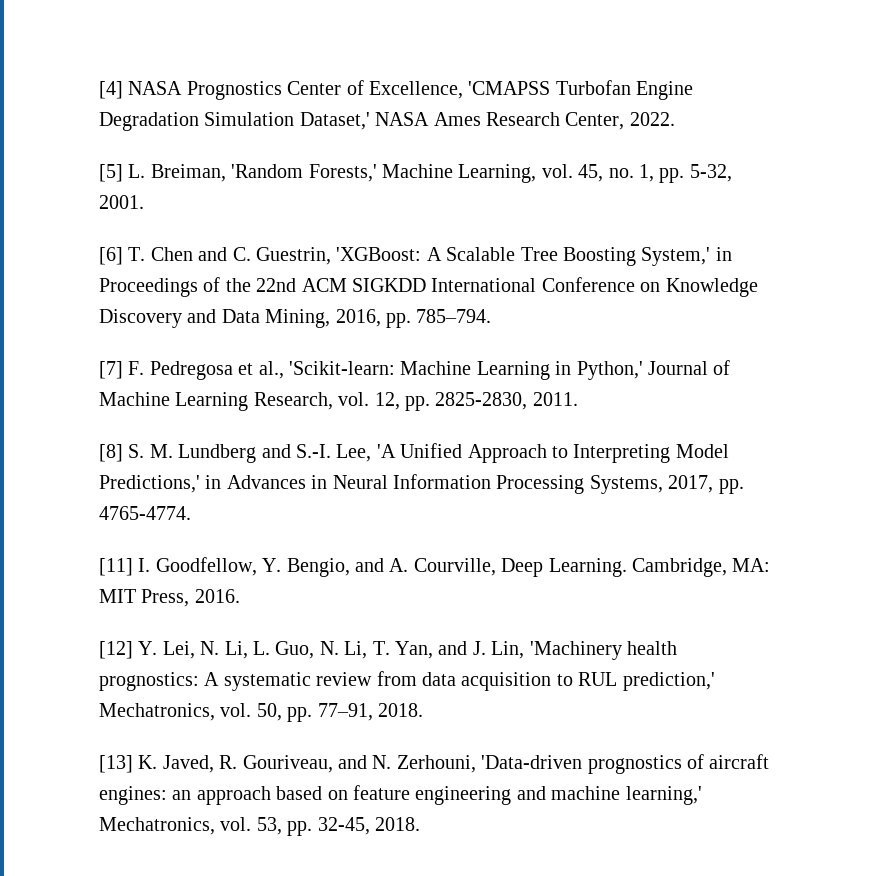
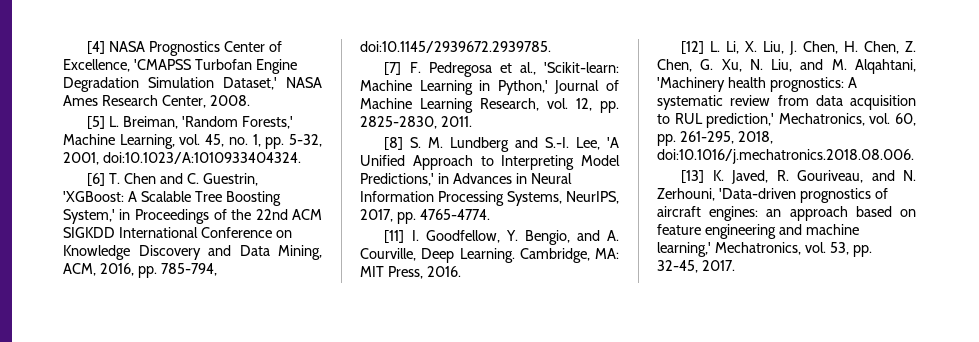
- [4] NASA Prognostics Center of Excellence, 'CMAPSS Turbofan Engine Degradation Simulation Dataset,' NASA Ames Research Center, 2022.
+ [4] NASA Prognostics Center of Excellence, 'CMAPSS Turbofan Engine Degradation Simulation Dataset,' NASA Ames Research Center, 2008.
- [5] L. Breiman, 'Random Forests,' Machine Learning, vol. 45, no. 1, pp. 5-32, 2001.
+ [5] L. Breiman, 'Random Forests,' Machine Learning, vol. 45, no. 1, pp. 5-32, 2001, doi:10.1023/A:1010933404324.
- [6] T. Chen and C. Guestrin, 'XGBoost: A Scalable Tree Boosting System,' in Proceedings of the 22nd ACM SIGKDD International Conference on Knowledge Discovery and Data Mining, 2016, pp. 785–794.
+ [6] T. Chen and C. Guestrin, 'XGBoost: A Scalable Tree Boosting System,' in Proceedings of the 22nd ACM SIGKDD International Conference on Knowledge Discovery and Data Mining, ACM, 2016, pp. 785-794, doi:10.1145/2939672.2939785.
- [8] S. M. Lundberg and S.-I. Lee, 'A Unified Approach to Interpreting Model Predictions,' in Advances in Neural Information Processing Systems, 2017, pp. 4765-4774.
+ [8] S. M. Lundberg and S.-I. Lee, 'A Unified Approach to Interpreting Model Predictions,' in Advances in Neural Information Processing Systems, NeurIPS, 2017, pp. 4765-4774.
- [12] Y. Lei, N. Li, L. Guo, N. Li, T. Yan, and J. Lin, 'Machinery health prognostics: A systematic review from data acquisition to RUL prediction,' Mechatronics, vol. 50, pp. 77–91, 2018.
+ [12] L. Li, X. Liu, J. Chen, H. Chen, Z. Chen, G. Xu, N. Liu, and M. Alqahtani, 'Machinery health prognostics: A systematic review from data acquisition to RUL prediction,' Mechatronics, vol. 60, pp. 261-295, 2018, doi:10.1016/j.mechatronics.2018.08.006.
- [13] K. Javed, R. Gouriveau, and N. Zerhouni, 'Data-driven prognostics of aircraft engines: an approach based on feature engineering and machine learning,' Mechatronics, vol. 53, pp. 32-45, 2018.
+ [13] K. Javed, R. Gouriveau, and N. Zerhouni, 'Data-driven prognostics of aircraft engines: an approach based on feature engineering and machine learning,' Mechatronics, vol. 53, pp. 32-45, 2017.

